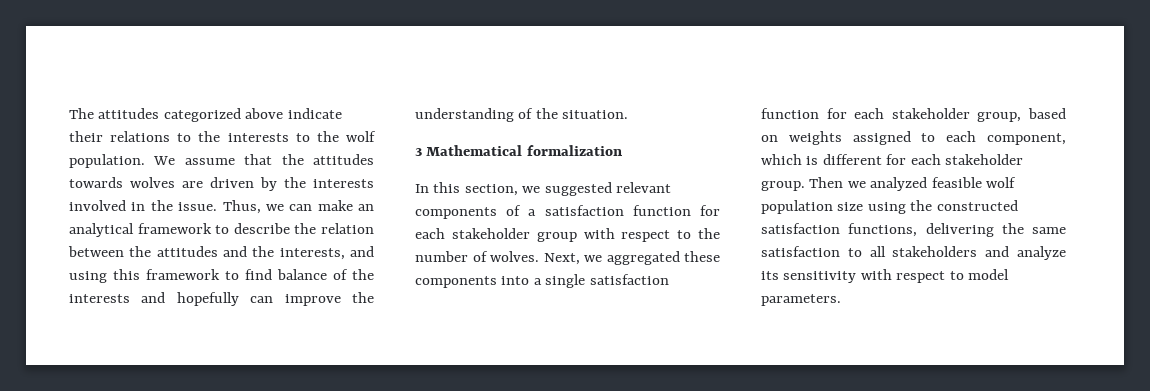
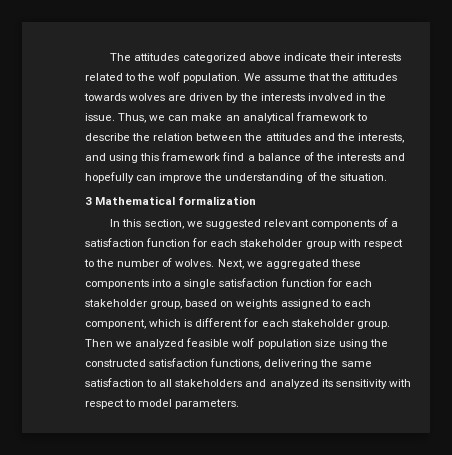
- The attitudes categorized above indicate their relations to the interests to the wolf population.
+ The attitudes categorized above indicate their interests related to the wolf population.
- Thus, we can make an analytical framework to describe the relation between the attitudes and the interests, and using this framework to find balance of the interests and hopefully can improve the understanding of the situation.
+ Thus, we can make an analytical framework to describe the relation between the attitudes and the interests, and using this framework find a balance of the interests and hopefully can improve the understanding of the situation.
- Then we analyzed feasible wolf population size using the constructed satisfaction functions, delivering the same satisfaction to all stakeholders and analyze its sensitivity with respect to model parameters.
+ Then we analyzed feasible wolf population size using the constructed satisfaction functions, delivering the same satisfaction to all stakeholders and analyzed its sensitivity with respect to model parameters.

